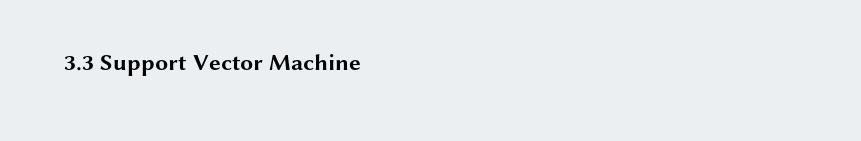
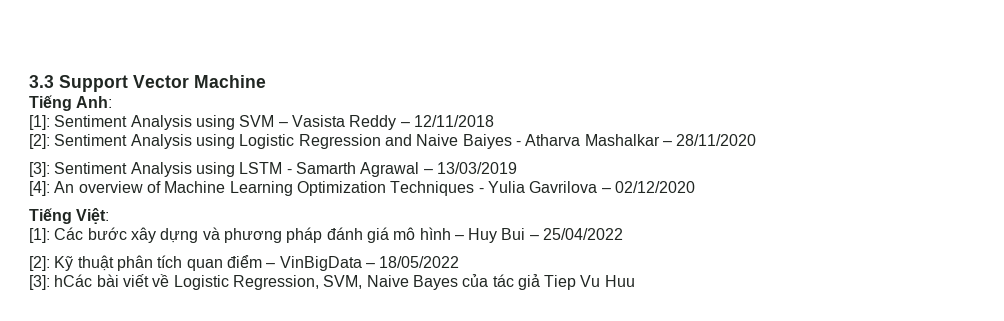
+ Tiếng Anh:
+ [1]: Sentiment Analysis using SVM – Vasista Reddy – 12/11/2018
+ [2]: Sentiment Analysis using Logistic Regression and Naive Baiyes - Atharva Mashalkar – 28/11/2020
+ [3]: Sentiment Analysis using LSTM - Samarth Agrawal – 13/03/2019
+ [4]: An overview of Machine Learning Optimization Techniques - Yulia Gavrilova – 02/12/2020
+ Tiếng Việt:
+ [1]: Các bước xây dựng và phương pháp đánh giá mô hình – Huy Bui – 25/04/2022
+ [2]: Kỹ thuật phân tích quan điểm – VinBigData – 18/05/2022
+ [3]: hCác bài viết về Logistic Regression, SVM, Naive Bayes của tác giả Tiep Vu Huu

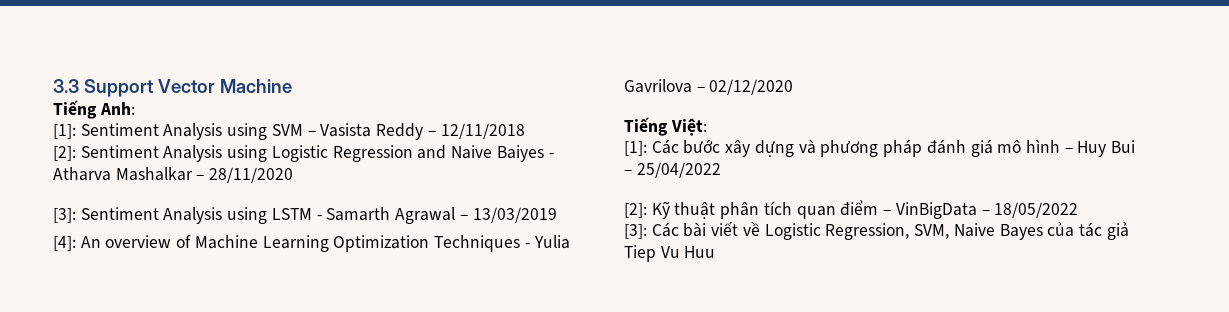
- [3]: hCác bài viết về Logistic Regression, SVM, Naive Bayes của tác giả Tiep Vu Huu
+ [3]: Các bài viết về Logistic Regression, SVM, Naive Bayes của tác giả Tiep Vu Huu

